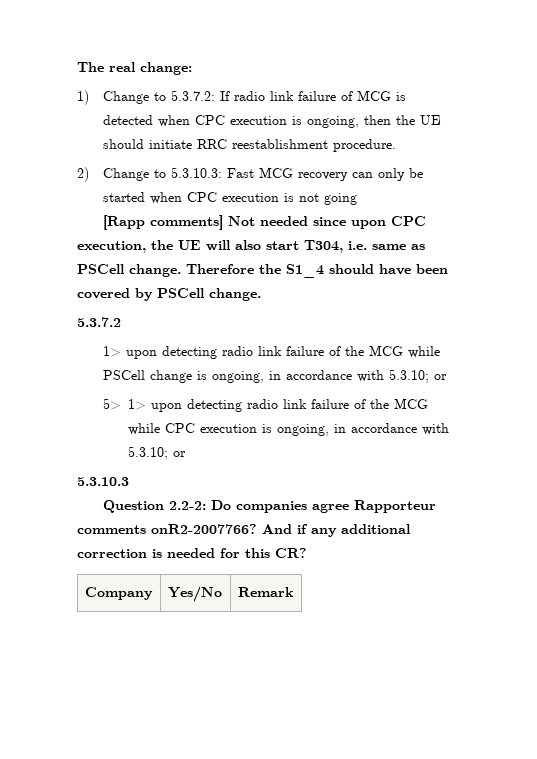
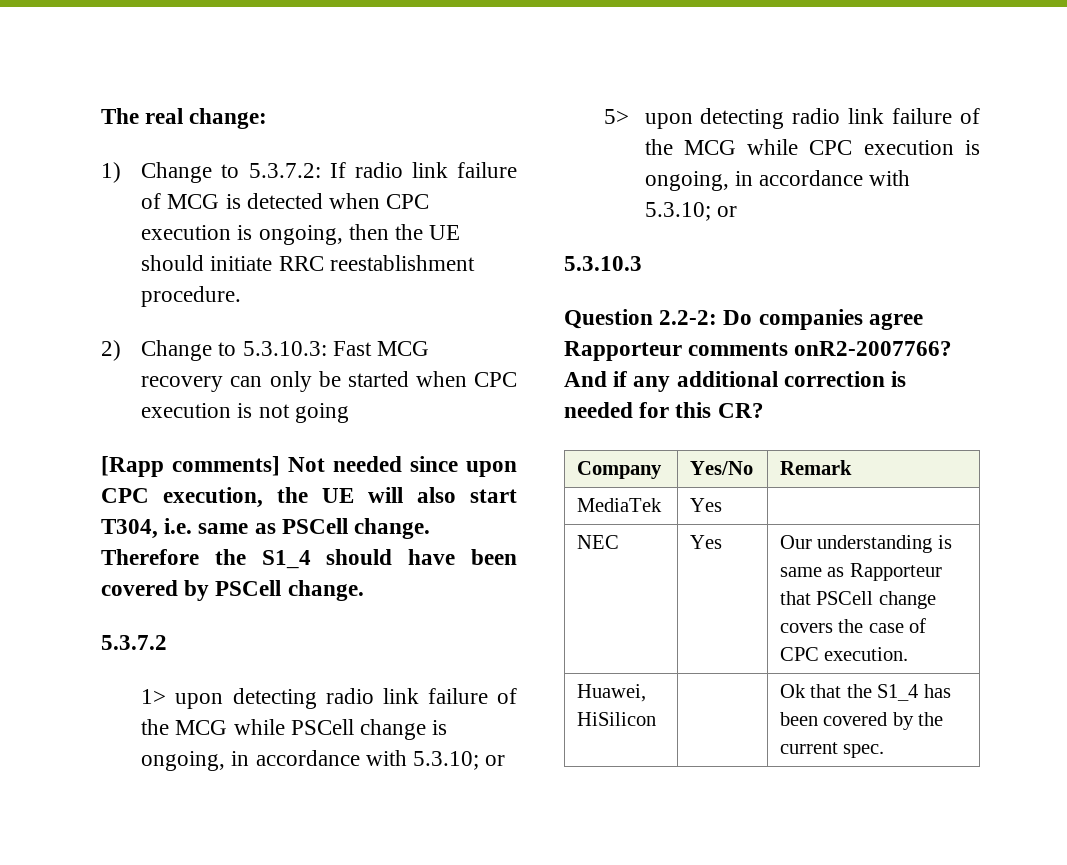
- 5> 1> upon detecting radio link failure of the MCG while CPC execution is ongoing, in accordance with 5.3.10; or
+ 5> upon detecting radio link failure of the MCG while CPC execution is ongoing, in accordance with 5.3.10; or
+ MediaTek | Yes |
+ NEC | Yes | Our understanding is same as Rapporteur that PSCell change covers the case of CPC execution.
+ Huawei, HiSilicon | | Ok that the S1_4 has been covered by the current spec.

